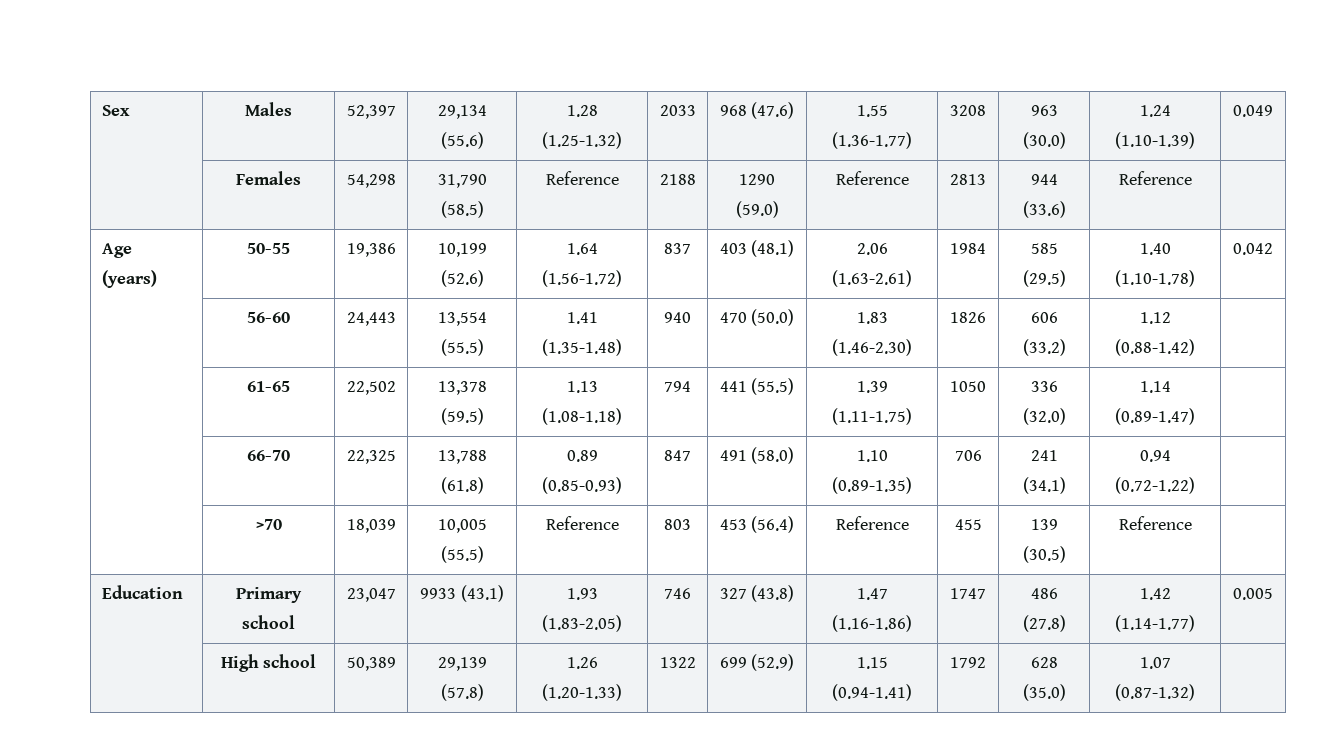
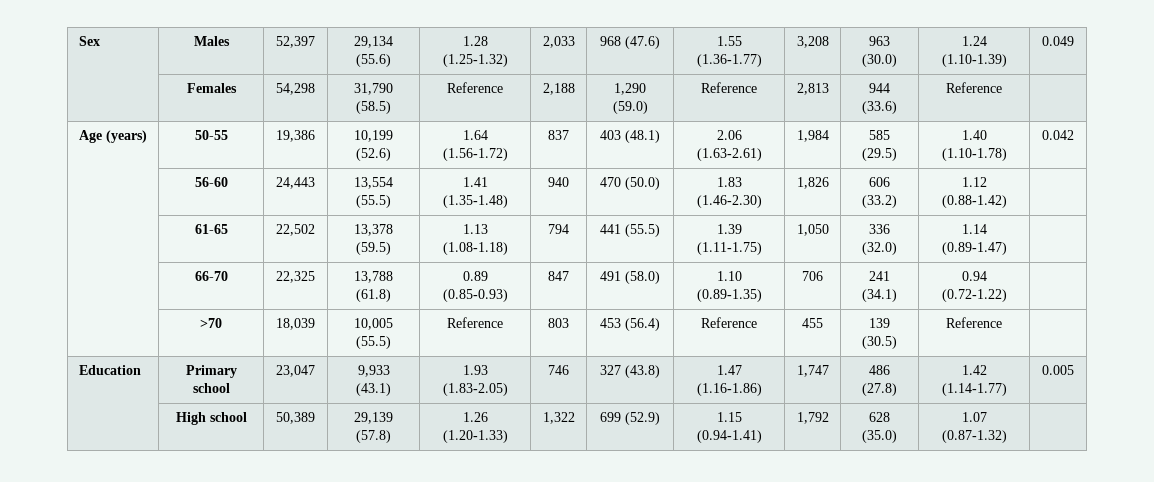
- Sex | Males | 52,397 | 29,134 (55.6) | 1.28 (1.25-1.32) | 2033 | 968 (47.6) | 1.55 (1.36-1.77) | 3208 | 963 (30.0) | 1.24 (1.10-1.39) | 0.049
+ Sex | Males | 52,397 | 29,134 (55.6) | 1.28 (1.25-1.32) | 2,033 | 968 (47.6) | 1.55 (1.36-1.77) | 3,208 | 963 (30.0) | 1.24 (1.10-1.39) | 0.049
- | Females | 54,298 | 31,790 (58.5) | Reference | 2188 | 1290 (59.0) | Reference | 2813 | 944 (33.6) | Reference |
+ | Females | 54,298 | 31,790 (58.5) | Reference | 2,188 | 1,290 (59.0) | Reference | 2,813 | 944 (33.6) | Reference |
- Age (years) | 50-55 | 19,386 | 10,199 (52.6) | 1.64 (1.56-1.72) | 837 | 403 (48.1) | 2.06 (1.63-2.61) | 1984 | 585 (29.5) | 1.40 (1.10-1.78) | 0.042
+ Age (years) | 50-55 | 19,386 | 10,199 (52.6) | 1.64 (1.56-1.72) | 837 | 403 (48.1) | 2.06 (1.63-2.61) | 1,984 | 585 (29.5) | 1.40 (1.10-1.78) | 0.042
- | 56-60 | 24,443 | 13,554 (55.5) | 1.41 (1.35-1.48) | 940 | 470 (50.0) | 1.83 (1.46-2.30) | 1826 | 606 (33.2) | 1.12 (0.88-1.42) |
+ | 56-60 | 24,443 | 13,554 (55.5) | 1.41 (1.35-1.48) | 940 | 470 (50.0) | 1.83 (1.46-2.30) | 1,826 | 606 (33.2) | 1.12 (0.88-1.42) |
- | 61-65 | 22,502 | 13,378 (59.5) | 1.13 (1.08-1.18) | 794 | 441 (55.5) | 1.39 (1.11-1.75) | 1050 | 336 (32.0) | 1.14 (0.89-1.47) |
+ | 61-65 | 22,502 | 13,378 (59.5) | 1.13 (1.08-1.18) | 794 | 441 (55.5) | 1.39 (1.11-1.75) | 1,050 | 336 (32.0) | 1.14 (0.89-1.47) |
- Education | Primary school | 23,047 | 9933 (43.1) | 1.93 (1.83-2.05) | 746 | 327 (43.8) | 1.47 (1.16-1.86) | 1747 | 486 (27.8) | 1.42 (1.14-1.77) | 0.005
+ Education | Primary school | 23,047 | 9,933 (43.1) | 1.93 (1.83-2.05) | 746 | 327 (43.8) | 1.47 (1.16-1.86) | 1,747 | 486 (27.8) | 1.42 (1.14-1.77) | 0.005
- | High school | 50,389 | 29,139 (57.8) | 1.26 (1.20-1.33) | 1322 | 699 (52.9) | 1.15 (0.94-1.41) | 1792 | 628 (35.0) | 1.07 (0.87-1.32) |
+ | High school | 50,389 | 29,139 (57.8) | 1.26 (1.20-1.33) | 1,322 | 699 (52.9) | 1.15 (0.94-1.41) | 1,792 | 628 (35.0) | 1.07 (0.87-1.32) |

